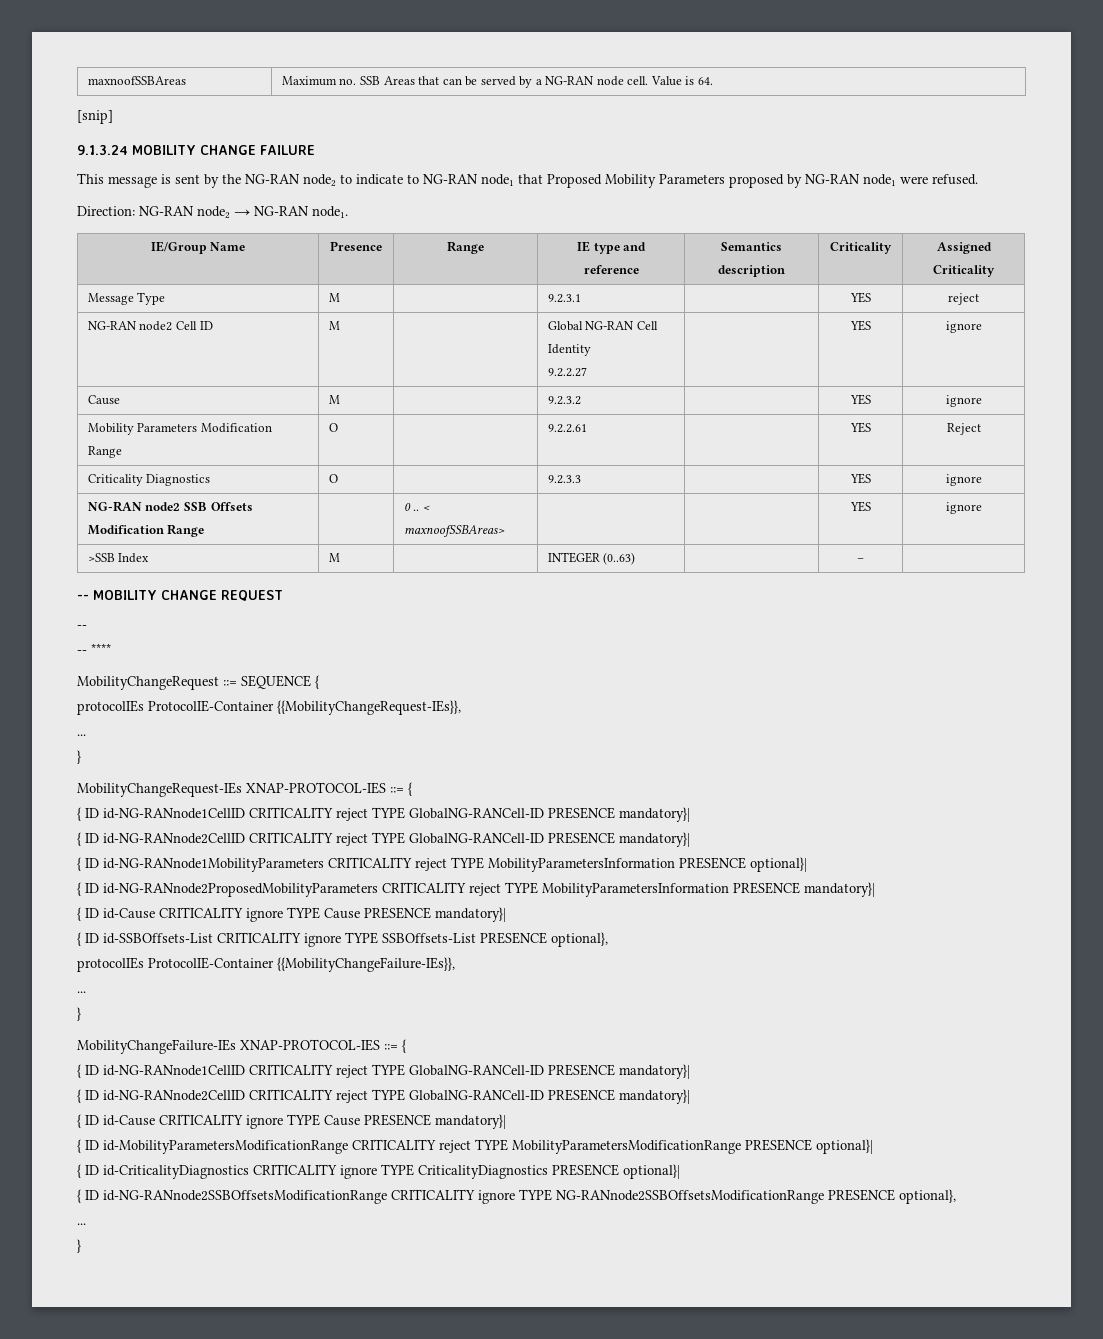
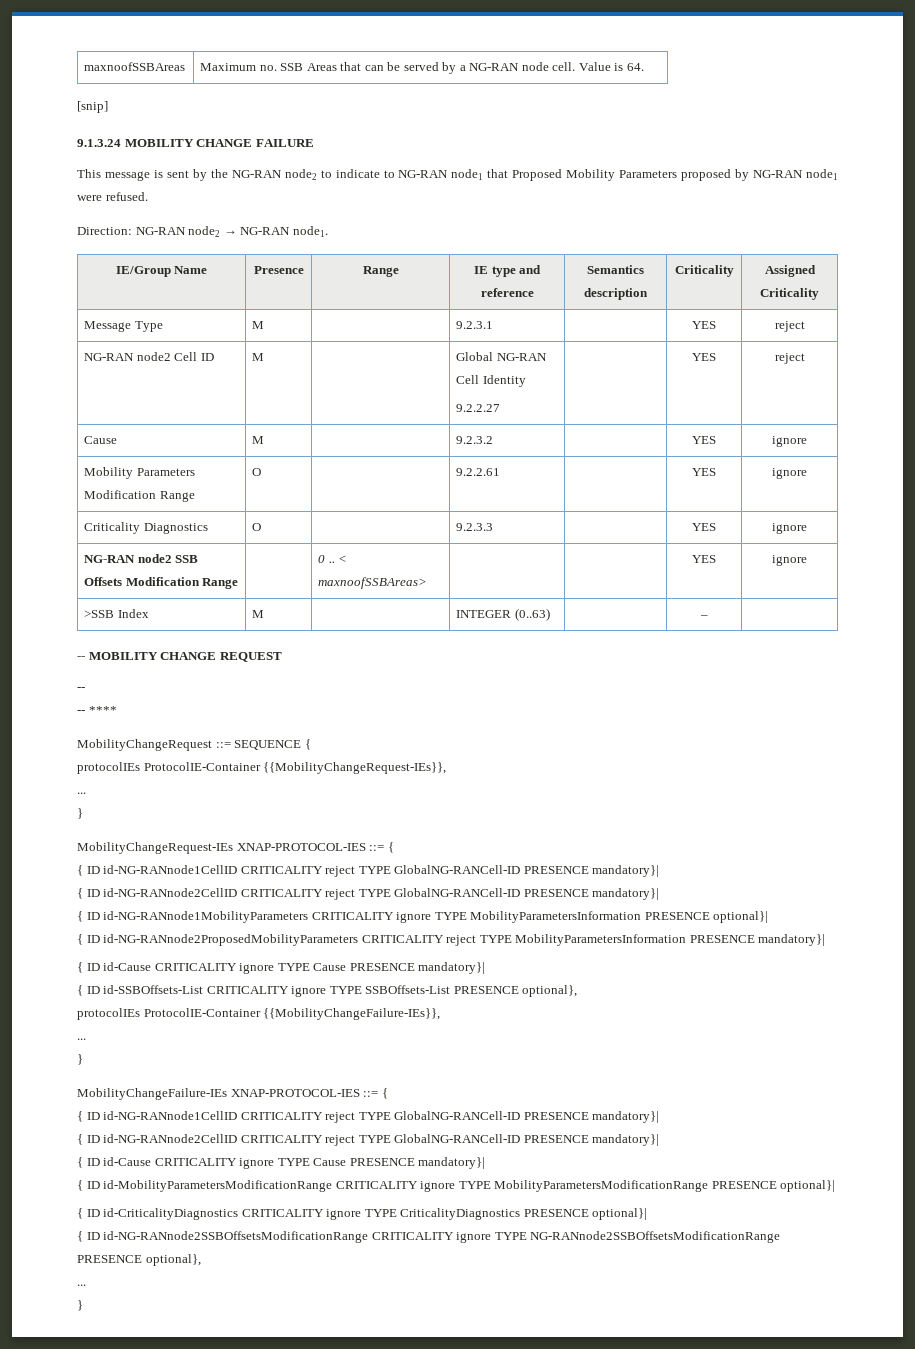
  NG-RAN node2 Cell ID | M | | Global NG-RAN Cell Identity
- 9.2.2.27 | | YES | ignore
+ 9.2.2.27 | | YES | reject
- Mobility Parameters Modification Range | O | | 9.2.2.61 | | YES | Reject
+ Mobility Parameters Modification Range | O | | 9.2.2.61 | | YES | ignore
- { ID id-NG-RANnode1MobilityParameters CRITICALITY reject TYPE MobilityParametersInformation PRESENCE optional}|
+ { ID id-NG-RANnode1MobilityParameters CRITICALITY ignore TYPE MobilityParametersInformation PRESENCE optional}|
- { ID id-MobilityParametersModificationRange CRITICALITY reject TYPE MobilityParametersModificationRange PRESENCE optional}|
+ { ID id-MobilityParametersModificationRange CRITICALITY ignore TYPE MobilityParametersModificationRange PRESENCE optional}|

